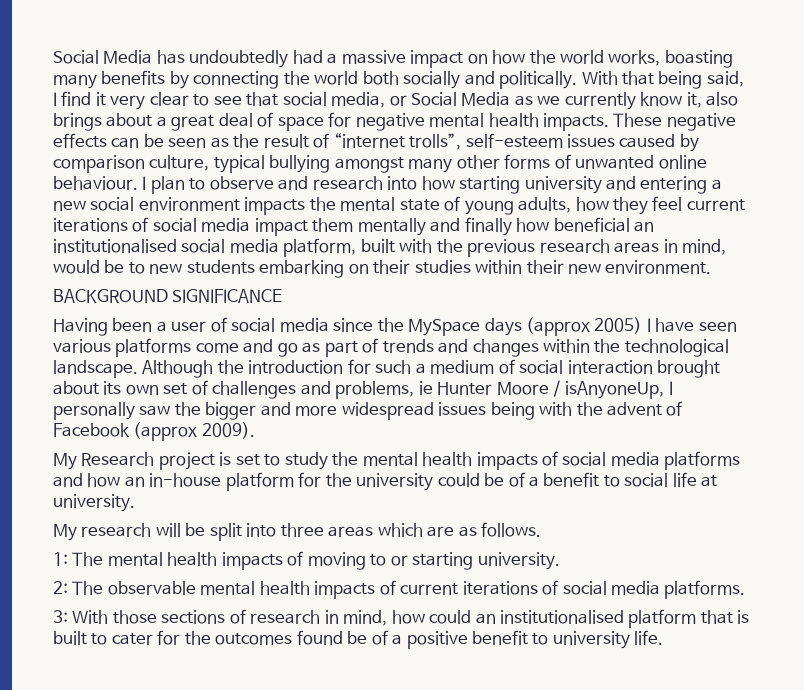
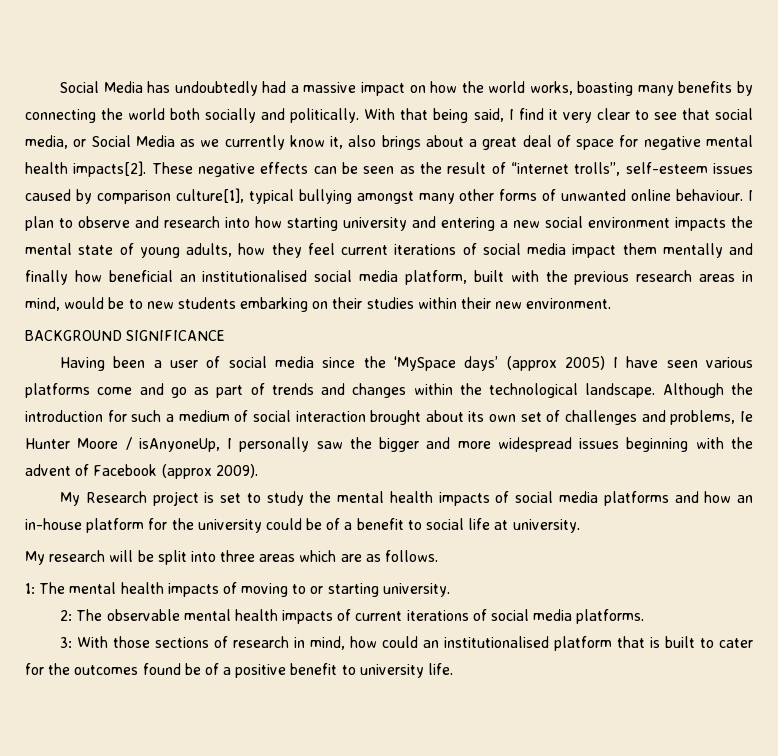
- With that being said, I find it very clear to see that social media, or Social Media as we currently know it, also brings about a great deal of space for negative mental health impacts.
+ With that being said, I find it very clear to see that social media, or Social Media as we currently know it, also brings about a great deal of space for negative mental health impacts[2].
- These negative effects can be seen as the result of “internet trolls”, self-esteem issues caused by comparison culture, typical bullying amongst many other forms of unwanted online behaviour.
+ These negative effects can be seen as the result of “internet trolls”, self-esteem issues caused by comparison culture[1], typical bullying amongst many other forms of unwanted online behaviour.
- Having been a user of social media since the MySpace days (approx 2005) I have seen various platforms come and go as part of trends and changes within the technological landscape.
+ Having been a user of social media since the ‘MySpace days’ (approx 2005) I have seen various platforms come and go as part of trends and changes within the technological landscape.
- Although the introduction for such a medium of social interaction brought about its own set of challenges and problems, ie Hunter Moore / isAnyoneUp, I personally saw the bigger and more widespread issues being with the advent of Facebook (approx 2009).
+ Although the introduction for such a medium of social interaction brought about its own set of challenges and problems, Ie Hunter Moore / isAnyoneUp, I personally saw the bigger and more widespread issues beginning with the advent of Facebook (approx 2009).

